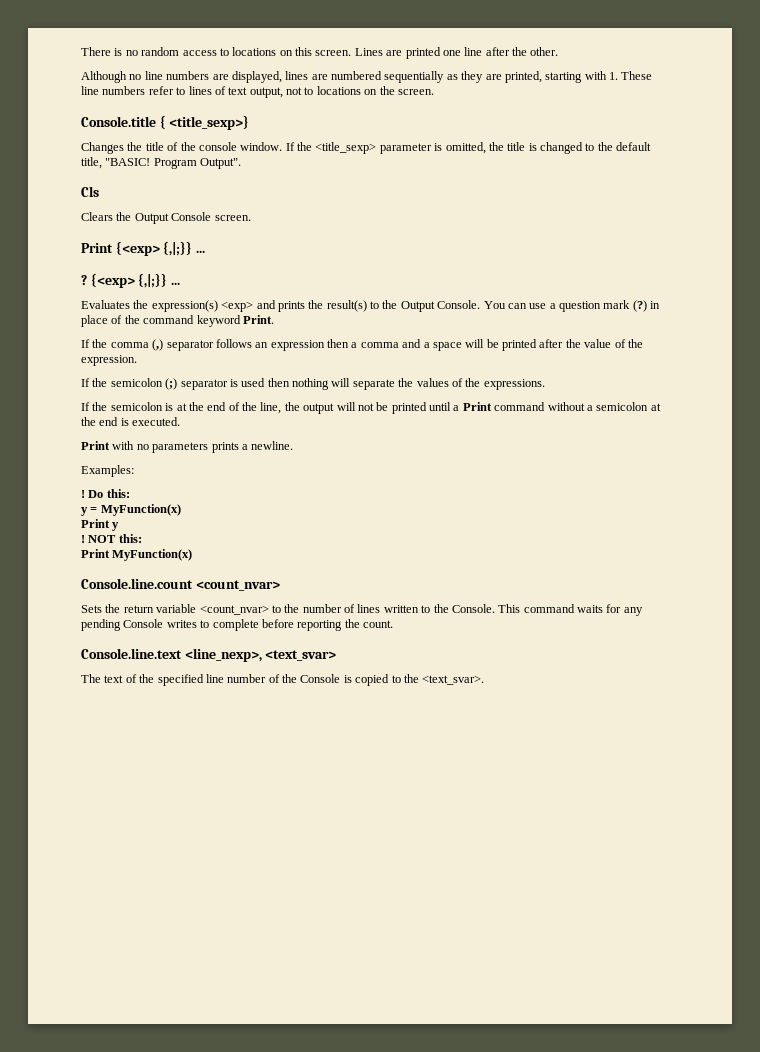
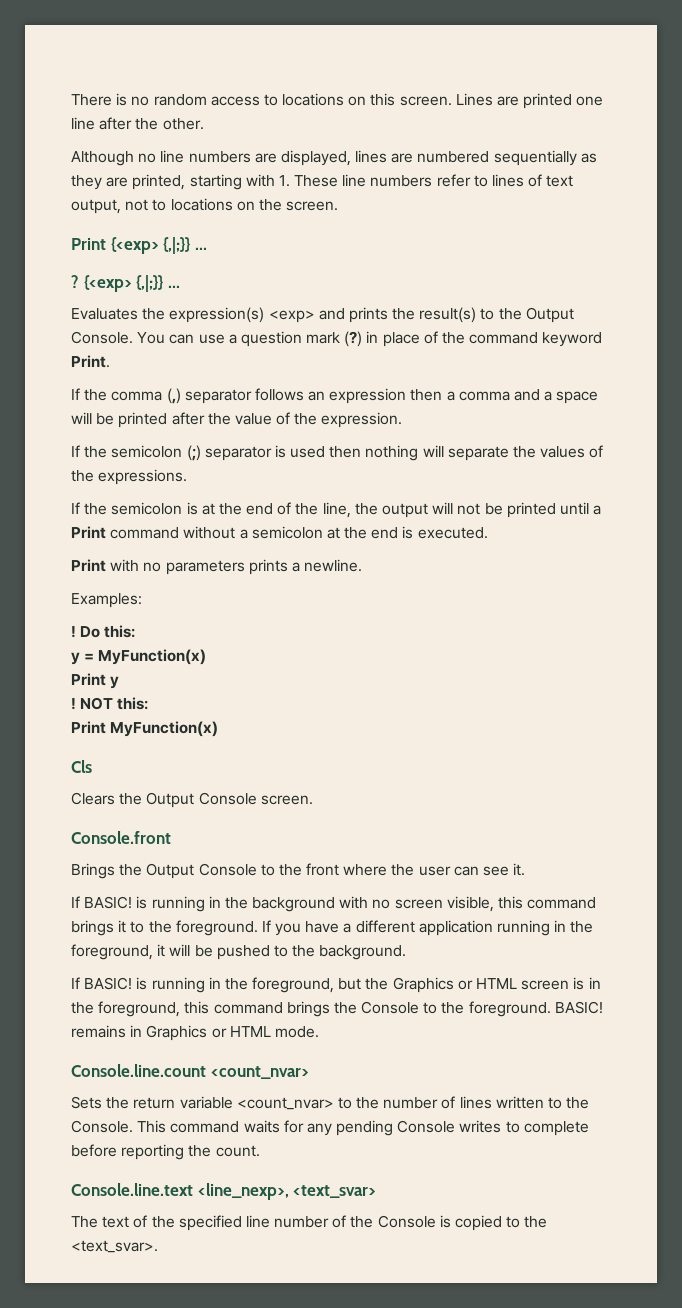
- Console.title { <title_sexp>}
- Changes the title of the console window. If the <title_sexp> parameter is omitted, the title is changed to the default title, "BASIC! Program Output".
- Cls
- Clears the Output Console screen.
+ Cls
+ Clears the Output Console screen.
+ Console.front
+ Brings the Output Console to the front where the user can see it.
+ If BASIC! is running in the background with no screen visible, this command brings it to the foreground. If you have a different application running in the foreground, it will be pushed to the background.
+ If BASIC! is running in the foreground, but the Graphics or HTML screen is in the foreground, this command brings the Console to the foreground. BASIC! remains in Graphics or HTML mode.

